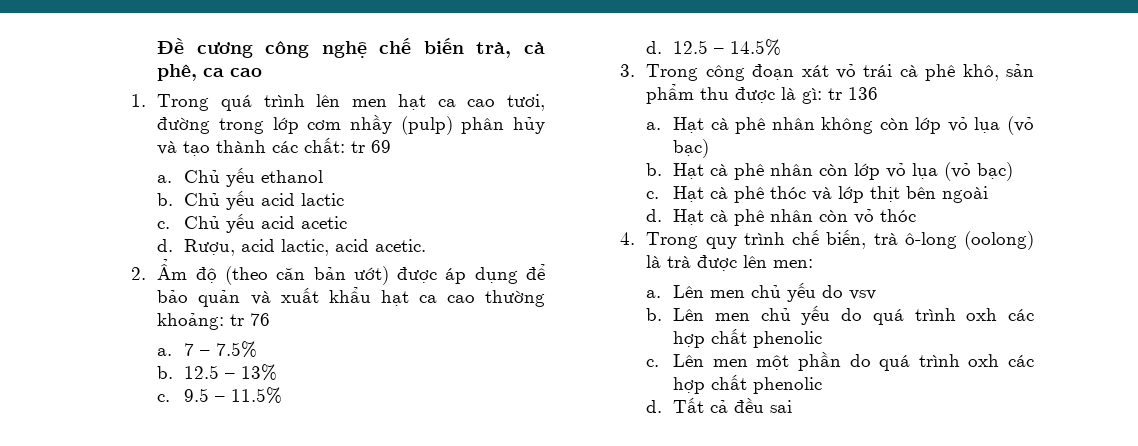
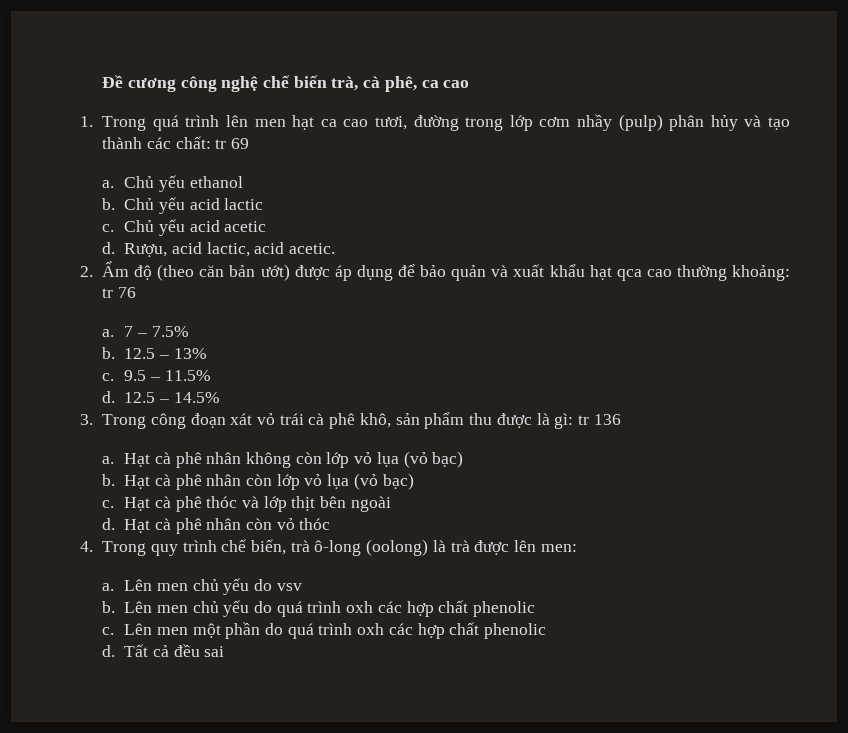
- 2. Ẩm độ (theo căn bản ướt) được áp dụng để bảo quản và xuất khẩu hạt ca cao thường khoảng: tr 76
+ 2. Ẩm độ (theo căn bản ướt) được áp dụng để bảo quản và xuất khẩu hạt qca cao thường khoảng: tr 76

